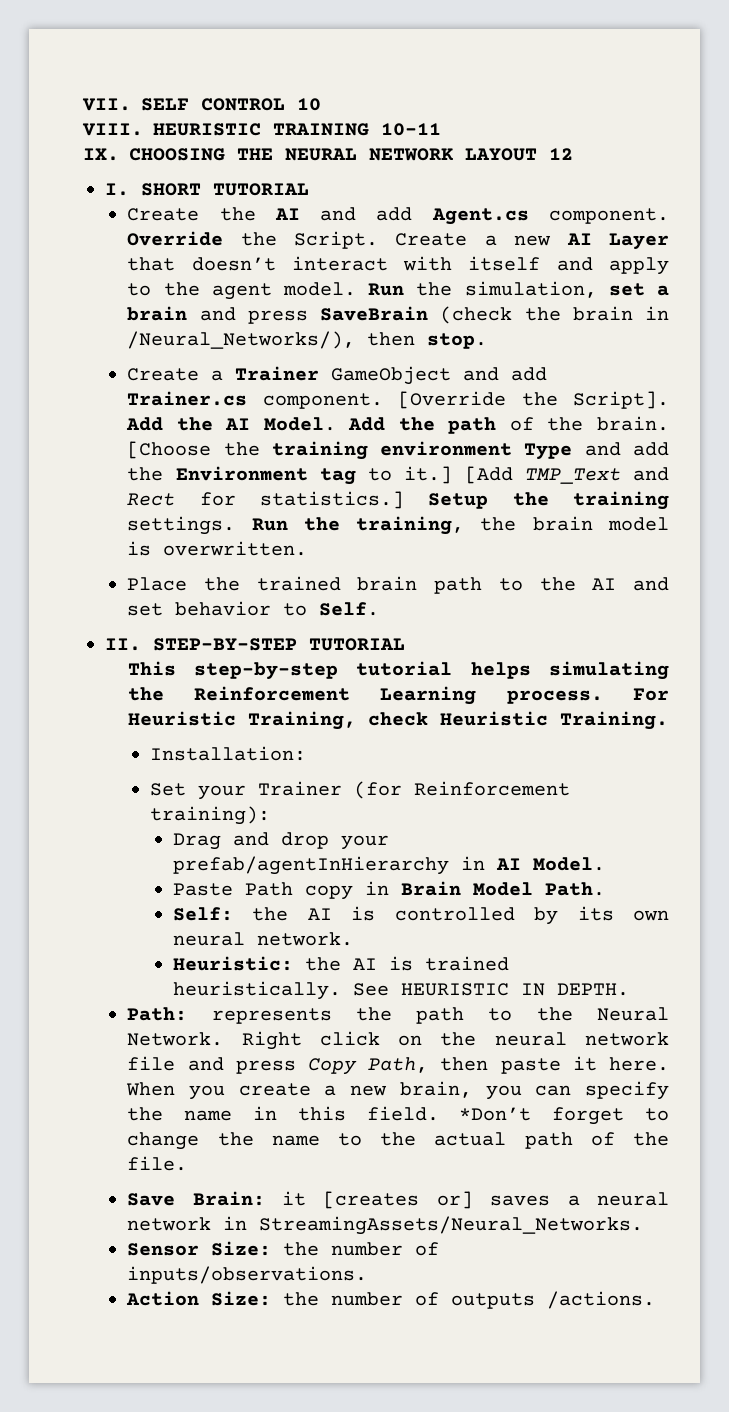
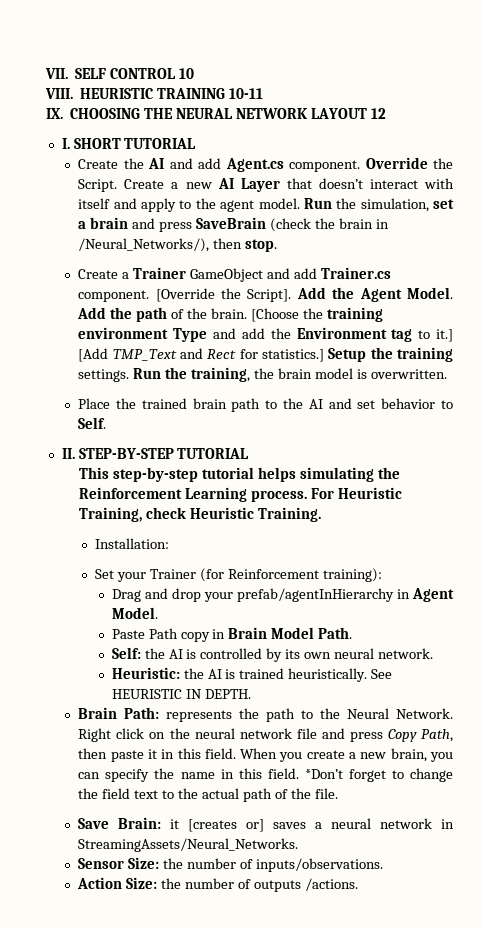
- Add the AI Model.
+ Add the Agent Model.
- Drag and drop your prefab/agentInHierarchy in AI Model.
+ Drag and drop your prefab/agentInHierarchy in Agent Model.
- Path: represents the path to the Neural Network.
+ Brain Path: represents the path to the Neural Network.
- Right click on the neural network file and press Copy Path, then paste it here.
+ Right click on the neural network file and press Copy Path, then paste it in this field.
- *Don’t forget to change the name to the actual path of the file.
+ *Don’t forget to change the field text to the actual path of the file.

